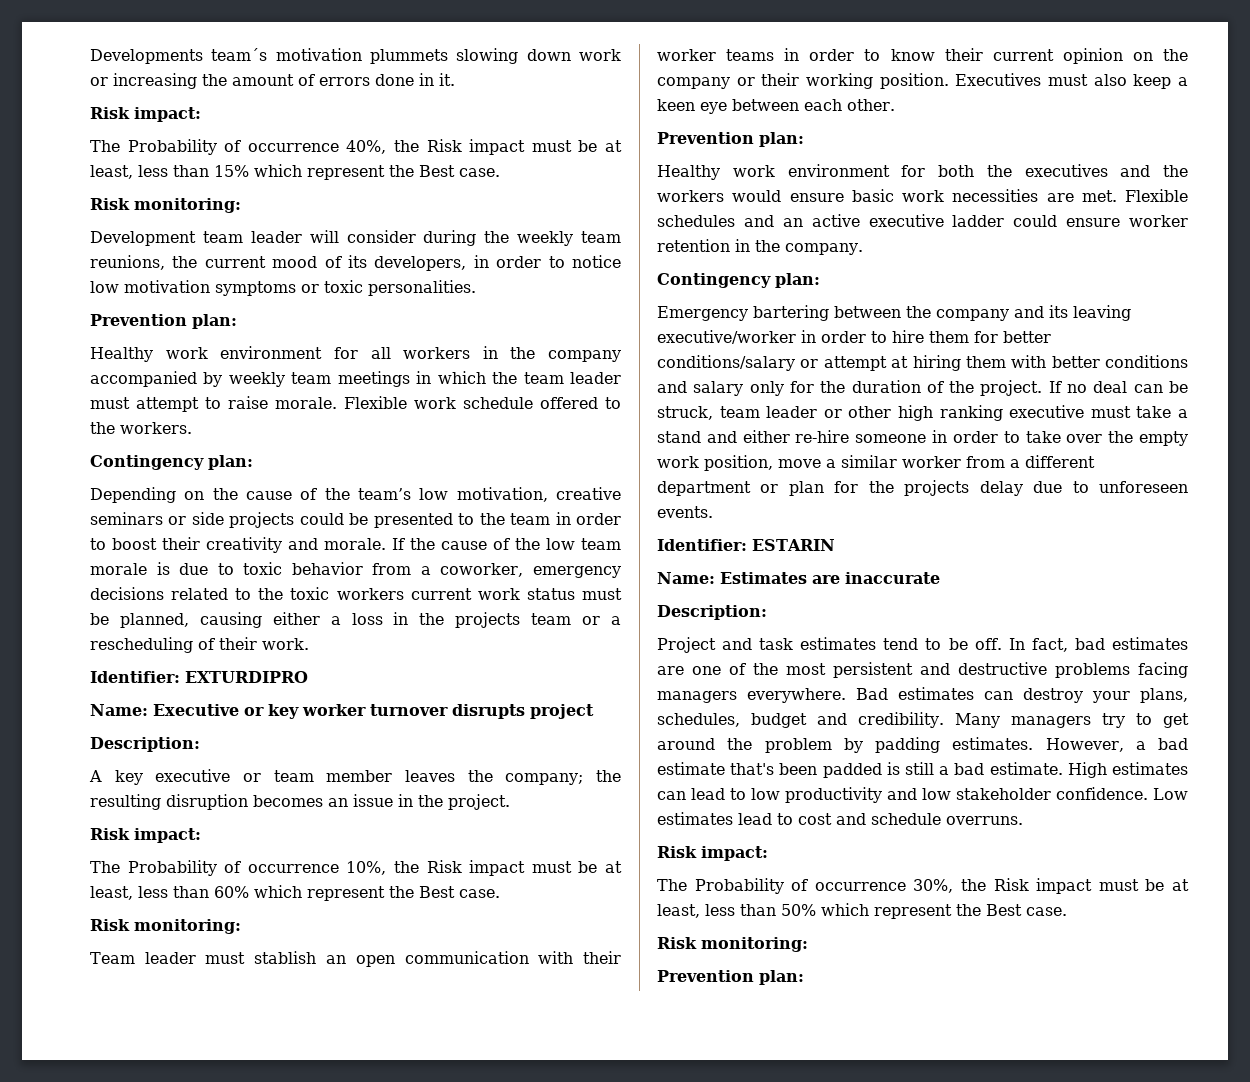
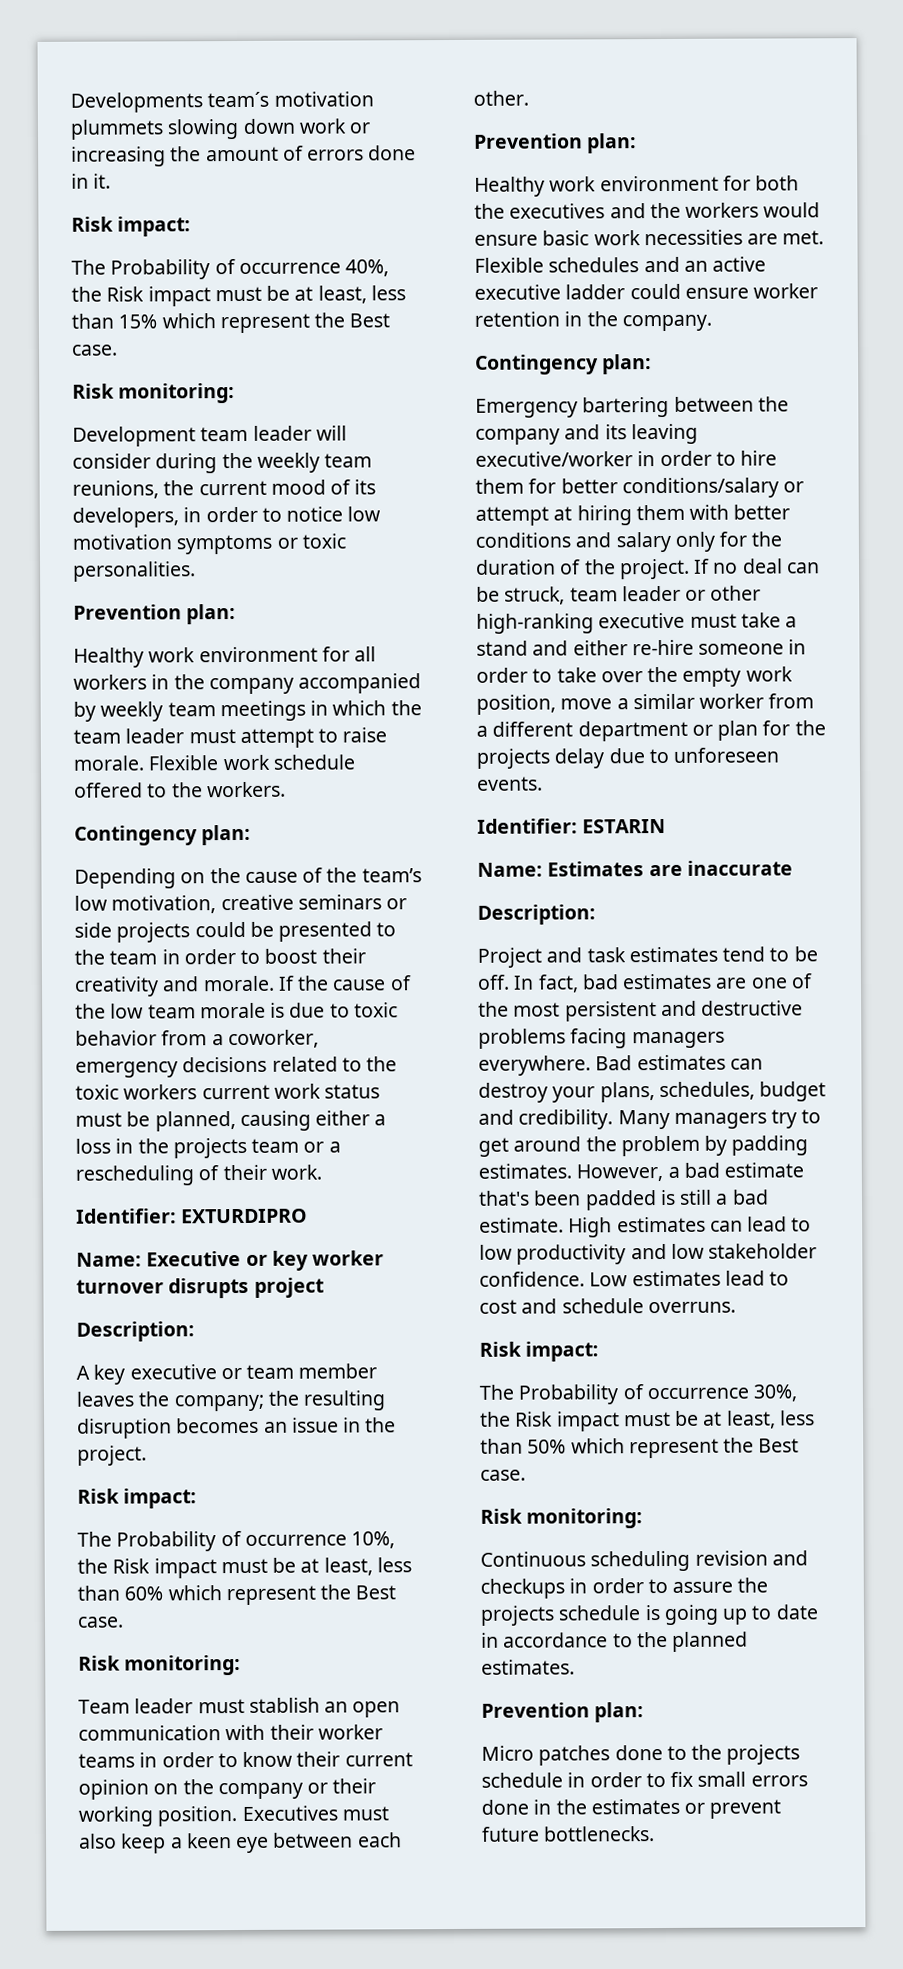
- If no deal can be struck, team leader or other high ranking executive must take a stand and either re-hire someone in order to take over the empty work position, move a similar worker from a different department or plan for the projects delay due to unforeseen events.
+ If no deal can be struck, team leader or other high-ranking executive must take a stand and either re-hire someone in order to take over the empty work position, move a similar worker from a different department or plan for the projects delay due to unforeseen events.
  The Probability of occurrence 30%, the Risk impact must be at least, less than 50% which represent the Best case.
  Risk monitoring:
+ Continuous scheduling revision and checkups in order to assure the projects schedule is going up to date in accordance to the planned estimates.
  Prevention plan:
+ Micro patches done to the projects schedule in order to fix small errors done in the estimates or prevent future bottlenecks.

